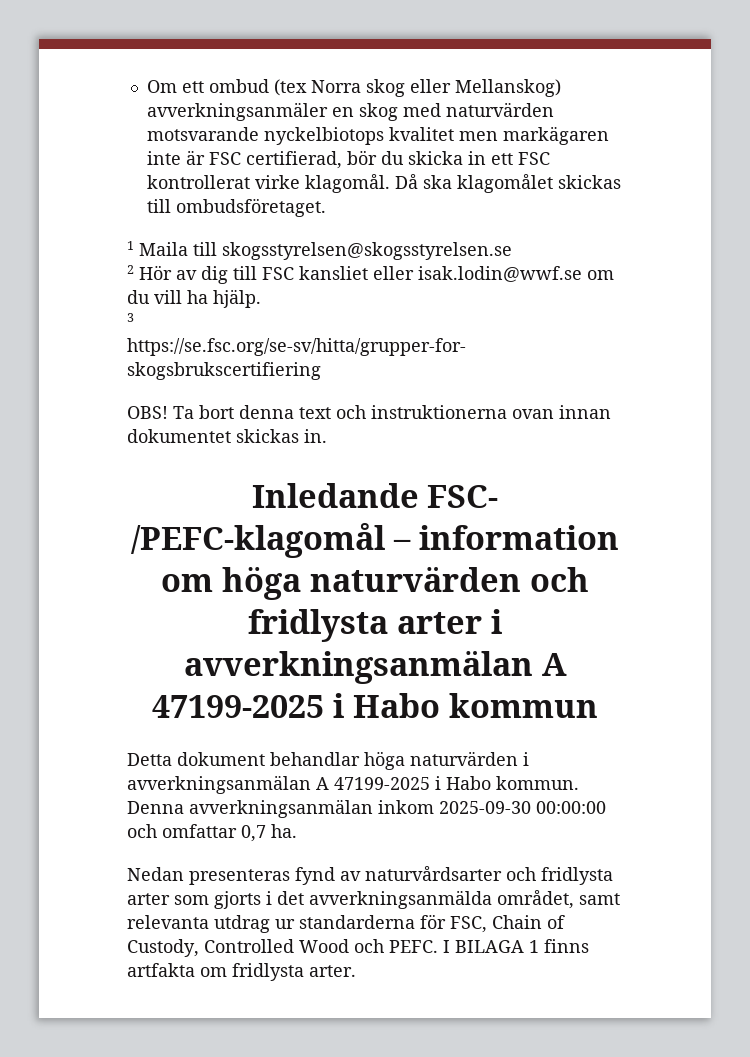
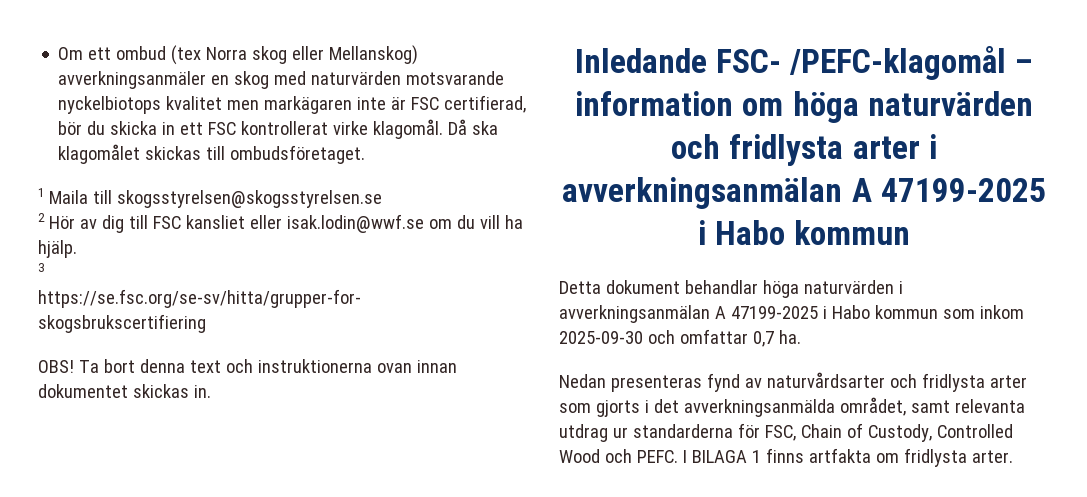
- Detta dokument behandlar höga naturvärden i avverkningsanmälan A 47199-2025 i Habo kommun. Denna avverkningsanmälan inkom 2025-09-30 00:00:00 och omfattar 0,7 ha.
+ Detta dokument behandlar höga naturvärden i avverkningsanmälan A 47199-2025 i Habo kommun som inkom 2025-09-30 och omfattar 0,7 ha.

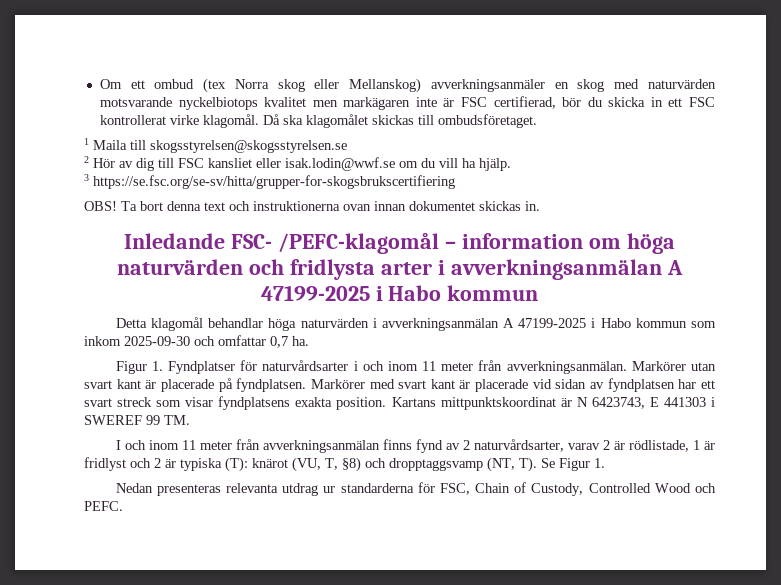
- Detta dokument behandlar höga naturvärden i avverkningsanmälan A 47199-2025 i Habo kommun som inkom 2025-09-30 och omfattar 0,7 ha.
+ Detta klagomål behandlar höga naturvärden i avverkningsanmälan A 47199-2025 i Habo kommun som inkom 2025-09-30 och omfattar 0,7 ha.
- Nedan presenteras fynd av naturvårdsarter och fridlysta arter som gjorts i det avverkningsanmälda området, samt relevanta utdrag ur standarderna för FSC, Chain of Custody, Controlled Wood och PEFC. I BILAGA 1 finns artfakta om fridlysta arter.
+ Figur 1. Fyndplatser för naturvårdsarter i och inom 11 meter från avverkningsanmälan. Markörer utan svart kant är placerade på fyndplatsen. Markörer med svart kant är placerade vid sidan av fyndplatsen har ett svart streck som visar fyndplatsens exakta position. Kartans mittpunktskoordinat är N 6423743, E 441303 i SWEREF 99 TM.
+ I och inom 11 meter från avverkningsanmälan finns fynd av 2 naturvårdsarter, varav 2 är rödlistade, 1 är fridlyst och 2 är typiska (T): knärot (VU, T, §8) och dropptaggsvamp (NT, T). Se Figur 1.
+ Nedan presenteras relevanta utdrag ur standarderna för FSC, Chain of Custody, Controlled Wood och PEFC.

